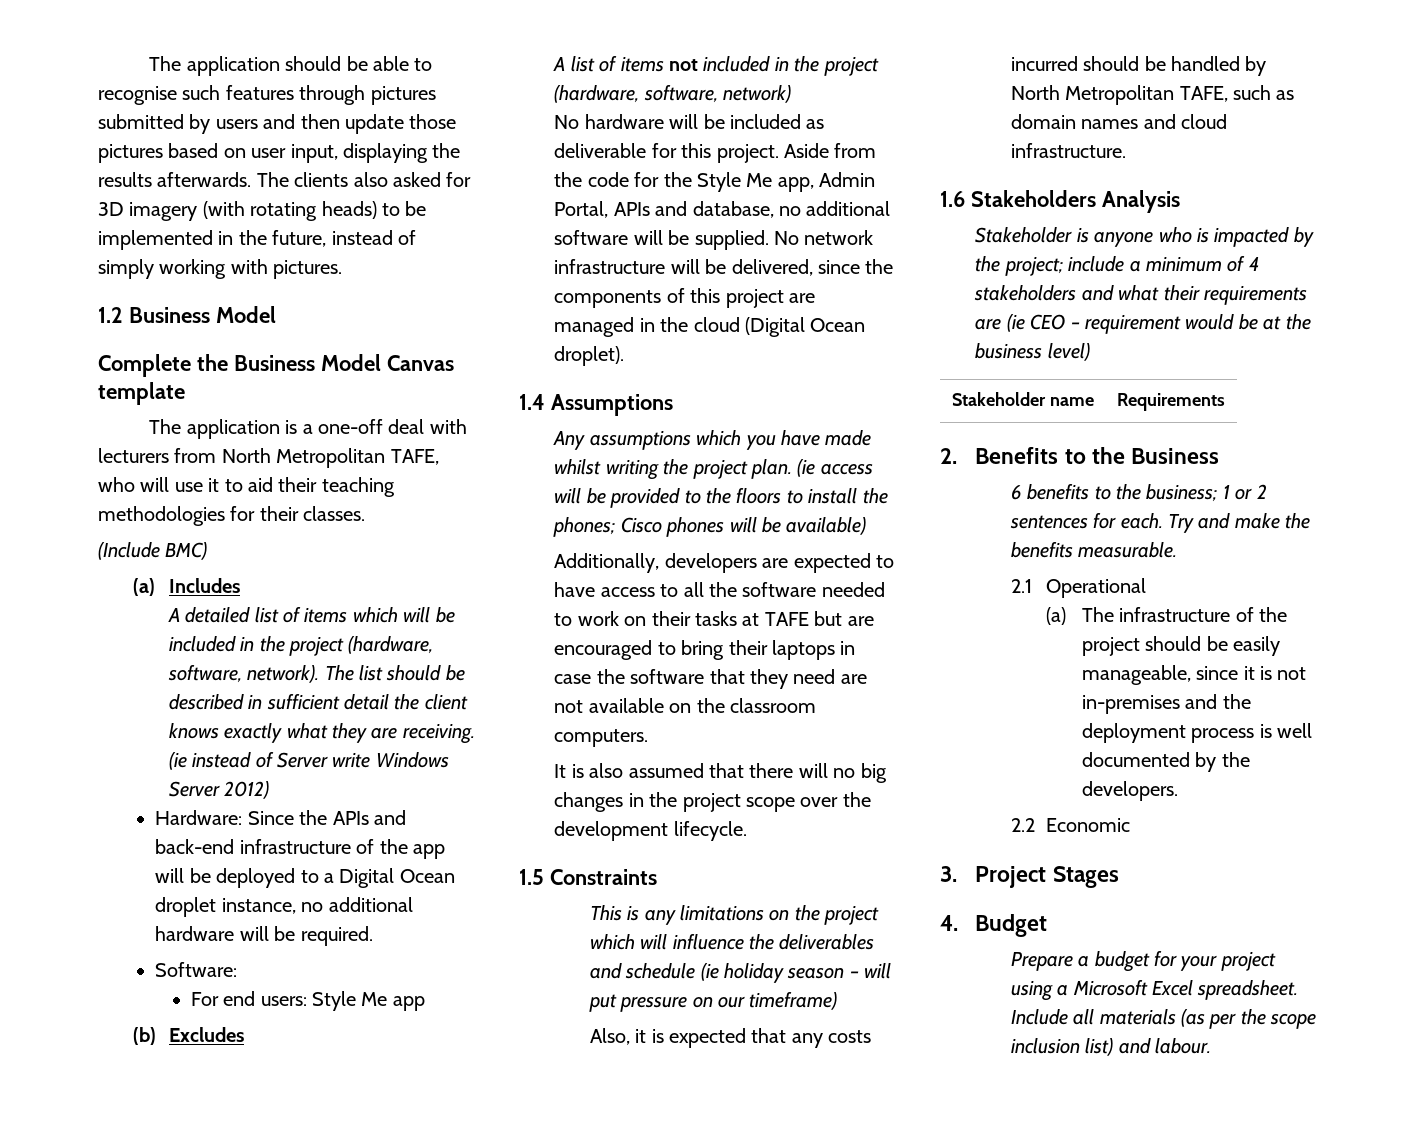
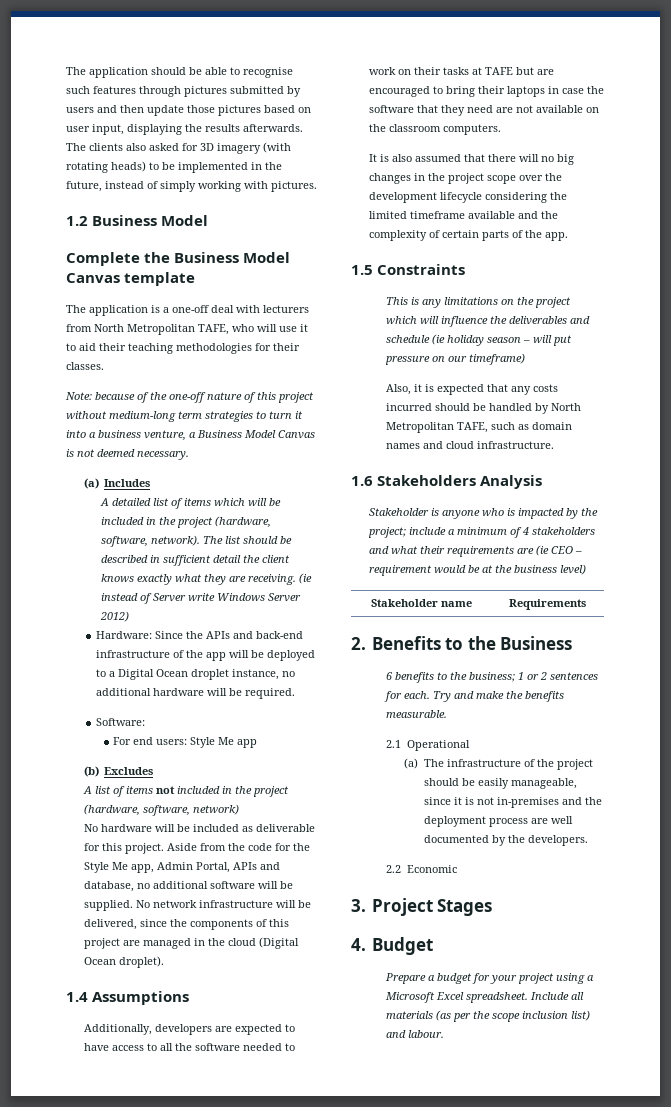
- (Include BMC)
+ Note: because of the one-off nature of this project without medium-long term strategies to turn it into a business venture, a Business Model Canvas is not deemed necessary.
- Any assumptions which you have made whilst writing the project plan. (ie access will be provided to the floors to install the phones; Cisco phones will be available)
- It is also assumed that there will no big changes in the project scope over the development lifecycle.
+ It is also assumed that there will no big changes in the project scope over the development lifecycle considering the limited timeframe available and the complexity of certain parts of the app.
- (a) The infrastructure of the project should be easily manageable, since it is not in-premises and the deployment process is well documented by the developers.
+ (a) The infrastructure of the project should be easily manageable, since it is not in-premises and the deployment process are well documented by the developers.

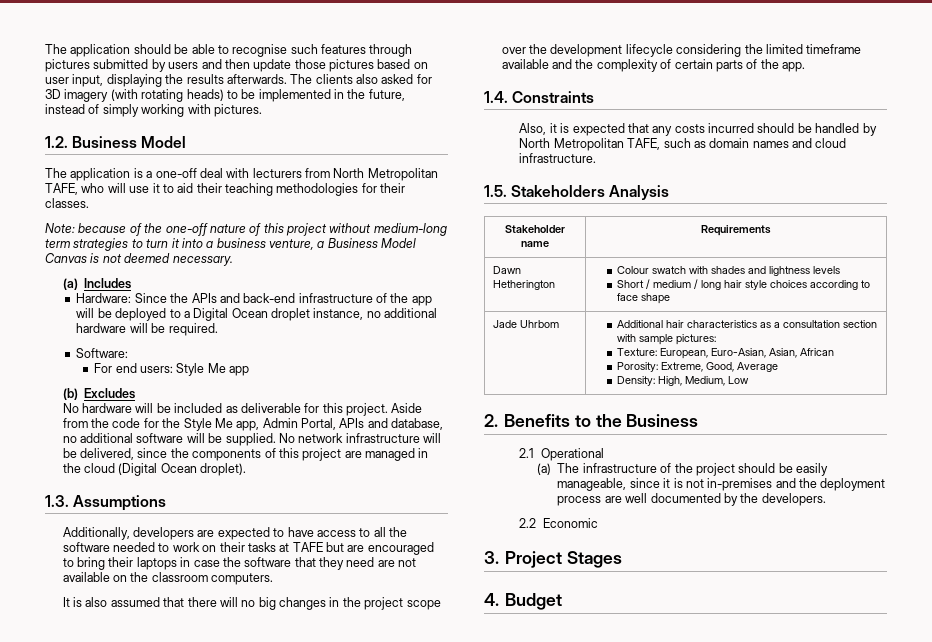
- 1.2 Business Model
- Complete the Business Model Canvas template
+ 1.2. Business Model
- A detailed list of items which will be included in the project (hardware, software, network). The list should be described in sufficient detail the client knows exactly what they are receiving. (ie instead of Server write Windows Server 2012)
- A list of items not included in the project (hardware, software, network)
- 1.4 Assumptions
+ 1.3. Assumptions
- 1.5 Constraints
+ 1.4. Constraints
- This is any limitations on the project which will influence the deliverables and schedule (ie holiday season – will put pressure on our timeframe)
- 1.6 Stakeholders Analysis
+ 1.5. Stakeholders Analysis
- Stakeholder is anyone who is impacted by the project; include a minimum of 4 stakeholders and what their requirements are (ie CEO – requirement would be at the business level)
  Stakeholder name | Requirements
+ Dawn Hetherington | Colour swatch with shades and lightness levels
+ Short / medium / long hair style choices according to face shape
+ Jade Uhrbom | Additional hair characteristics as a consultation section with sample pictures:
+ Texture: European, Euro-Asian, Asian, African
+ Porosity: Extreme, Good, Average
+ Density: High, Medium, Low
- 6 benefits to the business; 1 or 2 sentences for each. Try and make the benefits measurable.
- Prepare a budget for your project using a Microsoft Excel spreadsheet. Include all materials (as per the scope inclusion list) and labour.

